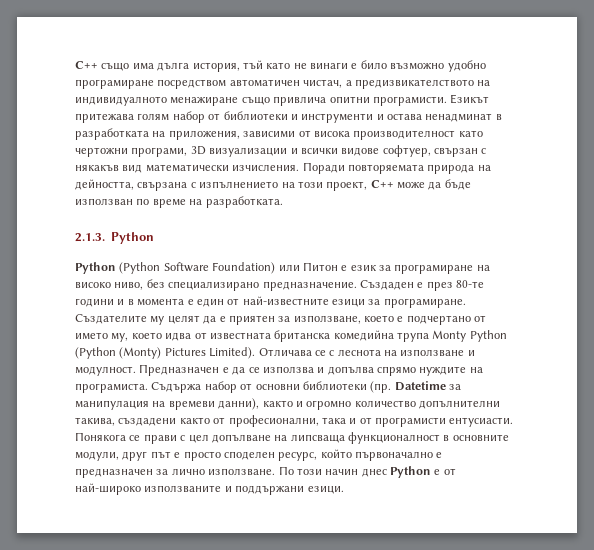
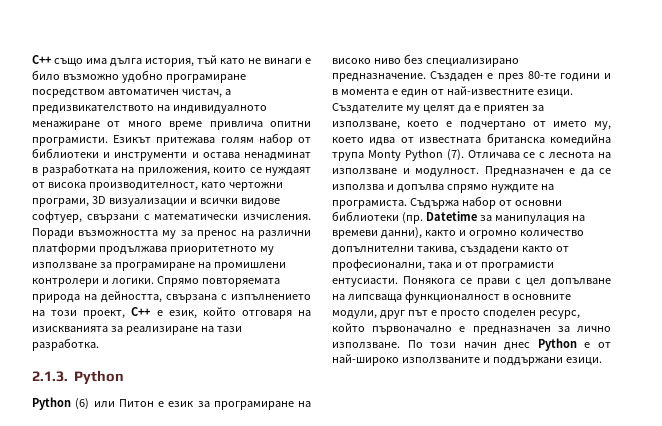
- C++ също има дълга история, тъй като не винаги е било възможно удобно програмиране посредством автоматичен чистач, а предизвикателството на индивидуалното менажиране също привлича опитни програмисти.
+ C++ също има дълга история, тъй като не винаги е било възможно удобно програмиране посредством автоматичен чистач, а предизвикателството на индивидуалното менажиране от много време привлича опитни програмисти.
- Езикът притежава голям набор от библиотеки и инструменти и остава ненадминат в разработката на приложения, зависими от висока производителност като чертожни програми, 3D визуализации и всички видове софтуер, свързан с някакъв вид математически изчисления. Поради повторяемата природа на дейността, свързана с изпълнението на този проект, C++ може да бъде използван по време на разработката.
+ Езикът притежава голям набор от библиотеки и инструменти и остава ненадминат в разработката на приложения, които се нуждаят от висока производителност, като чертожни програми, 3D визуализации и всички видове софтуер, свързани с математически изчисления. Поради възможността му за пренос на различни платформи продължава приоритетното му използване за програмиране на промишлени контролери и логики. Спрямо повторяемата природа на дейността, свързана с изпълнението на този проект, C++ е език, който отговаря на изискванията за реализиране на тази разработка.
- Python (Python Software Foundation) или Питон е език за програмиране на високо ниво, без специализирано предназначение.
+ Python (6) или Питон е език за програмиране на високо ниво без специализирано предназначение.
- Създаден е през 80-те години и в момента е един от най-известните езици за програмиране.
+ Създаден е през 80-те години и в момента е един от най-известните езици.
- Създателите му целят да е приятен за използване, което е подчертано от името му, което идва от известната британска комедийна трупа Monty Python (Python (Monty) Pictures Limited).
+ Създателите му целят да е приятен за използване, което е подчертано от името му, което идва от известната британска комедийна трупа Monty Python (7).

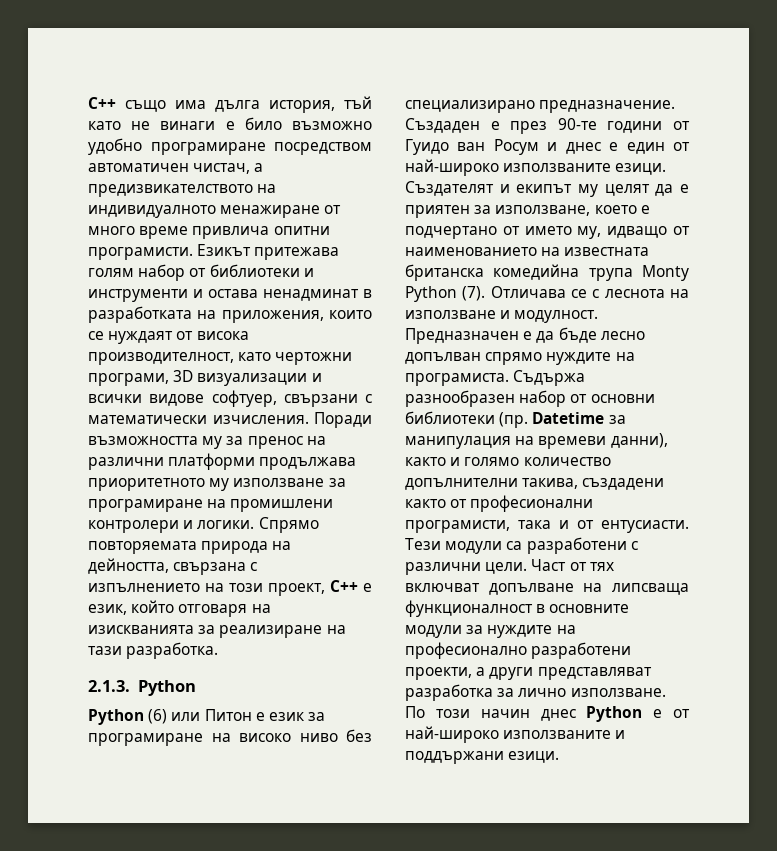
- Създаден е през 80-те години и в момента е един от най-известните езици. Създателите му целят да е приятен за използване, което е подчертано от името му, което идва от известната британска комедийна трупа Monty Python (7).
+ Създаден е през 90-те години от Гуидо ван Росум и днес е един от най-широко използваните езици. Създателят и екипът му целят да е приятен за използване, което е подчертано от името му, идващо от наименованието на известната британска комедийна трупа Monty Python (7).
- Предназначен е да се използва и допълва спрямо нуждите на програмиста.
+ Предназначен е да бъде лесно допълван спрямо нуждите на програмиста.
- Съдържа набор от основни библиотеки (пр.
+ Съдържа разнообразен набор от основни библиотеки (пр.
- Datetime за манипулация на времеви данни), както и огромно количество допълнителни такива, създадени както от професионални, така и от програмисти ентусиасти. Понякога се прави с цел допълване на липсваща функционалност в основните модули, друг път е просто споделен ресурс, който първоначално е предназначен за лично използване.
+ Datetime за манипулация на времеви данни), както и голямо количество допълнителни такива, създадени както от професионални програмисти, така и от ентусиасти. Тези модули са разработени с различни цели. Част от тях включват допълване на липсваща функционалност в основните модули за нуждите на професионално разработени проекти, а други представляват разработка за лично използване.

